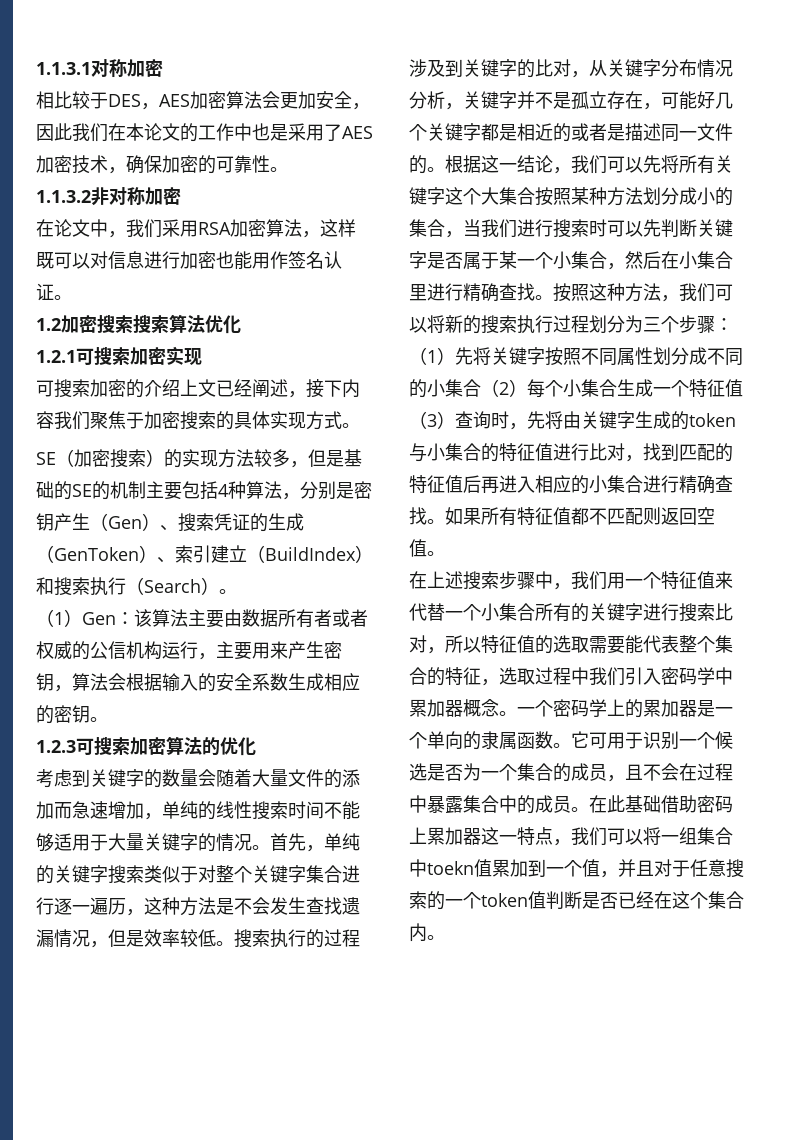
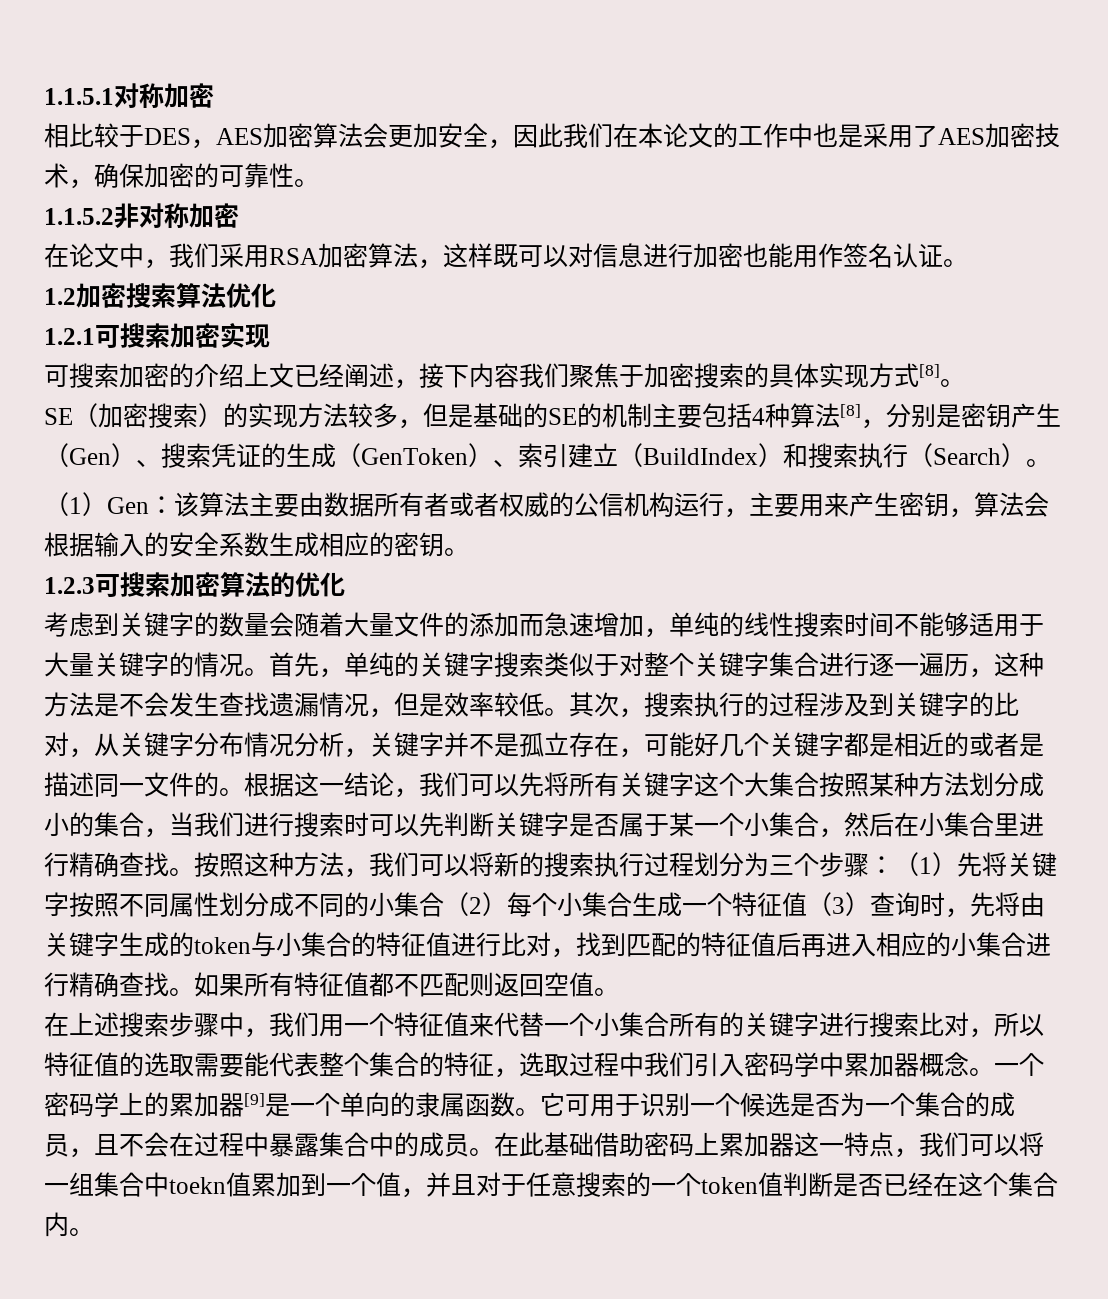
- 1.1.3.1对称加密
+ 1.1.5.1对称加密
- 1.1.3.2非对称加密
+ 1.1.5.2非对称加密
- 1.2加密搜索搜索算法优化
+ 1.2加密搜索算法优化
- 可搜索加密的介绍上文已经阐述，接下内容我们聚焦于加密搜索的具体实现方式。
+ 可搜索加密的介绍上文已经阐述，接下内容我们聚焦于加密搜索的具体实现方式[8]。
- SE（加密搜索）的实现方法较多，但是基础的SE的机制主要包括4种算法，分别是密钥产生（Gen）、搜索凭证的生成（GenToken）、索引建立（BuildIndex）和搜索执行（Search）。
+ SE（加密搜索）的实现方法较多，但是基础的SE的机制主要包括4种算法[8]，分别是密钥产生（Gen）、搜索凭证的生成（GenToken）、索引建立（BuildIndex）和搜索执行（Search）。
- 搜索执行的过程涉及到关键字的比对，从关键字分布情况分析，关键字并不是孤立存在，可能好几个关键字都是相近的或者是描述同一文件的。
+ 其次，搜索执行的过程涉及到关键字的比对，从关键字分布情况分析，关键字并不是孤立存在，可能好几个关键字都是相近的或者是描述同一文件的。
- 一个密码学上的累加器是一个单向的隶属函数。
+ 一个密码学上的累加器[9]是一个单向的隶属函数。

